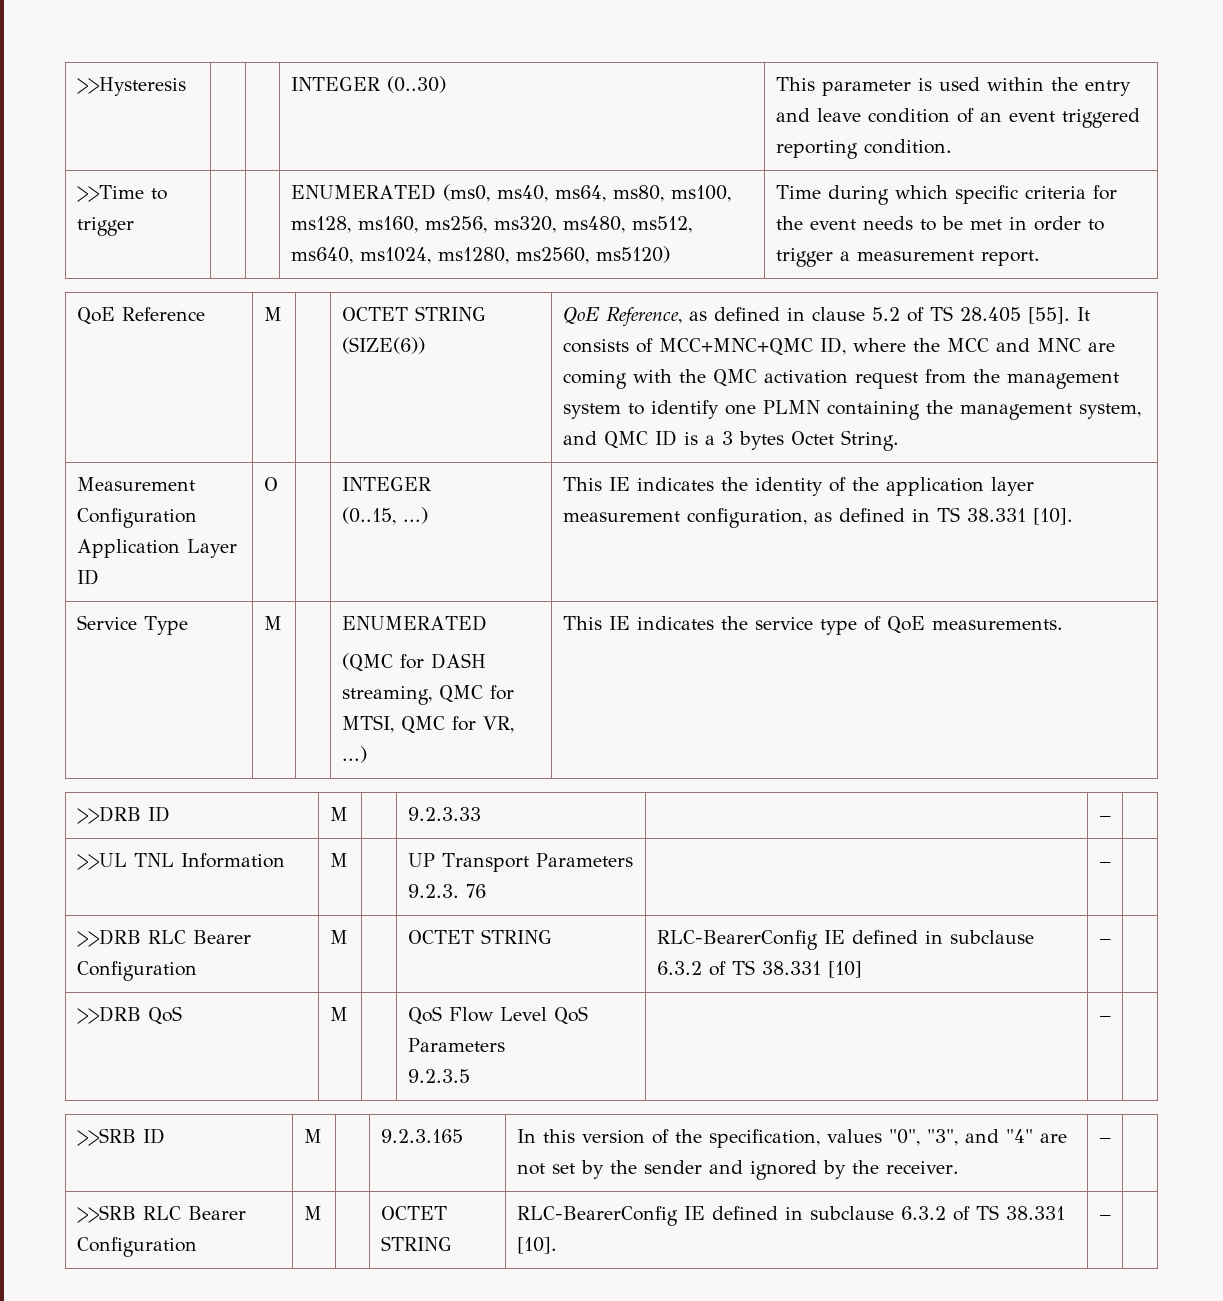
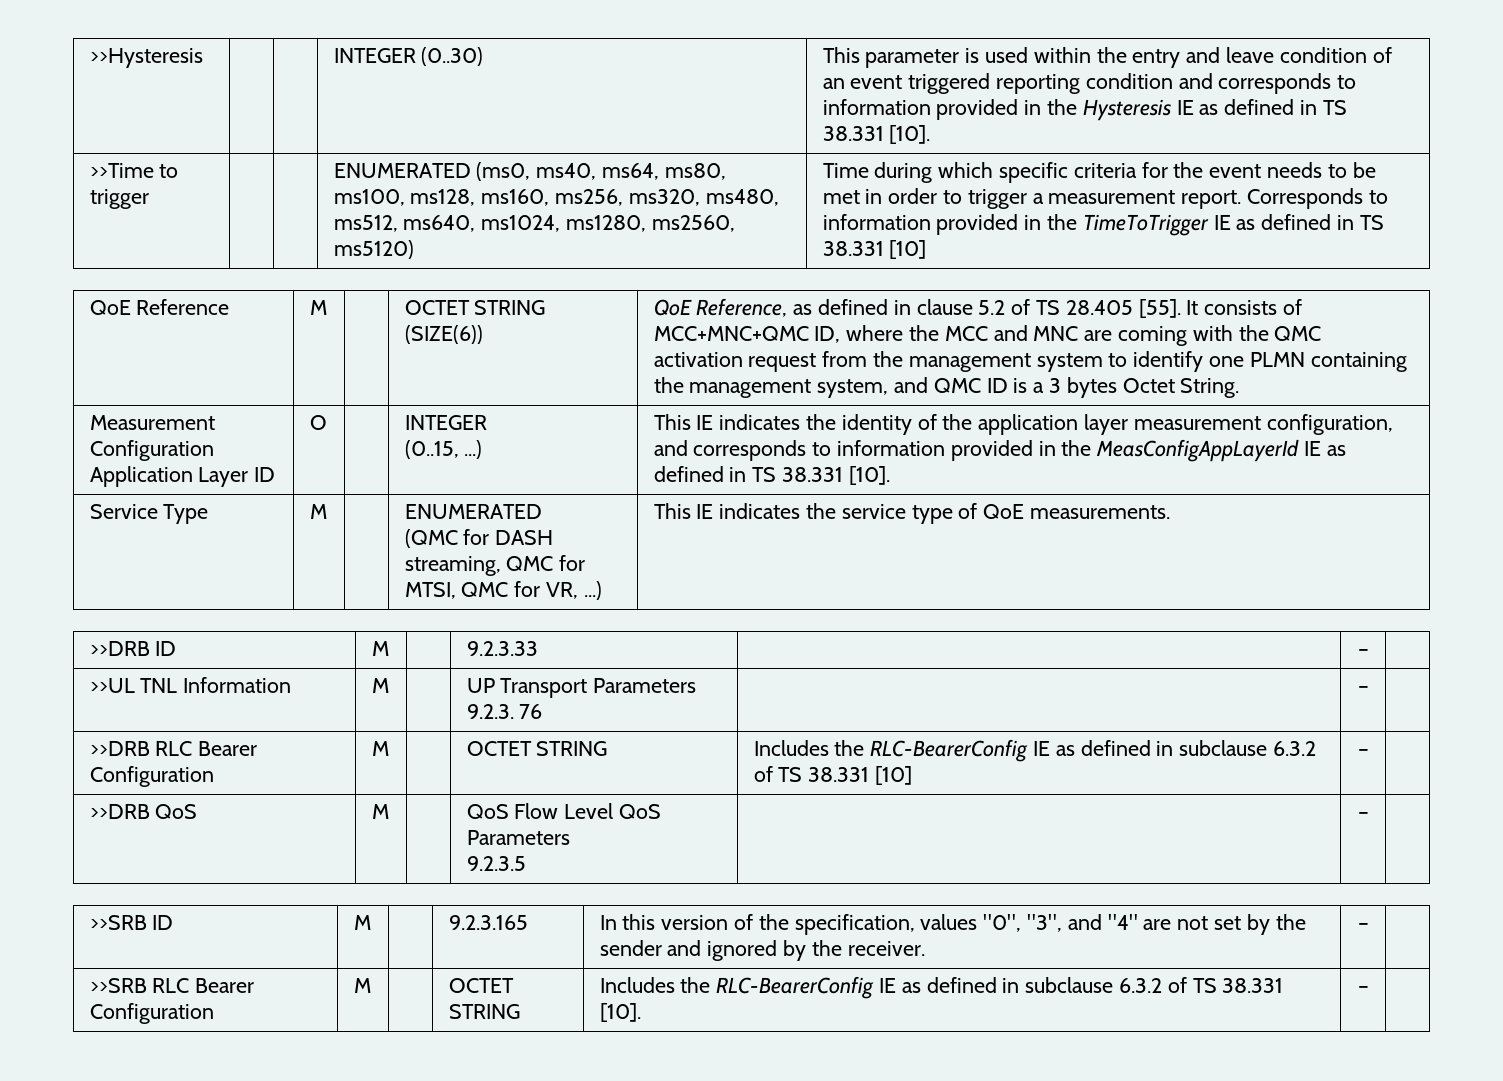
- >>Hysteresis | | | INTEGER (0..30) | This parameter is used within the entry and leave condition of an event triggered reporting condition.
+ >>Hysteresis | | | INTEGER (0..30) | This parameter is used within the entry and leave condition of an event triggered reporting condition and corresponds to information provided in the Hysteresis IE as defined in TS 38.331 [10].
+ Corresponds to information provided in the TimeToTrigger IE as defined in TS 38.331 [10]
  Measurement Configuration Application Layer ID | O | | INTEGER
- (0..15, ...) | This IE indicates the identity of the application layer measurement configuration, as defined in TS 38.331 [10].
+ (0..15, ...) | This IE indicates the identity of the application layer measurement configuration, and corresponds to information provided in the MeasConfigAppLayerId IE as defined in TS 38.331 [10].
- >>DRB RLC Bearer Configuration | M | | OCTET STRING | RLC-BearerConfig IE defined in subclause 6.3.2 of TS 38.331 [10] | – |
+ >>DRB RLC Bearer Configuration | M | | OCTET STRING | Includes the RLC-BearerConfig IE as defined in subclause 6.3.2 of TS 38.331 [10] | – |
- >>SRB RLC Bearer Configuration | M | | OCTET STRING | RLC-BearerConfig IE defined in subclause 6.3.2 of TS 38.331 [10]. | – |
+ >>SRB RLC Bearer Configuration | M | | OCTET STRING | Includes the RLC-BearerConfig IE as defined in subclause 6.3.2 of TS 38.331 [10]. | – |

